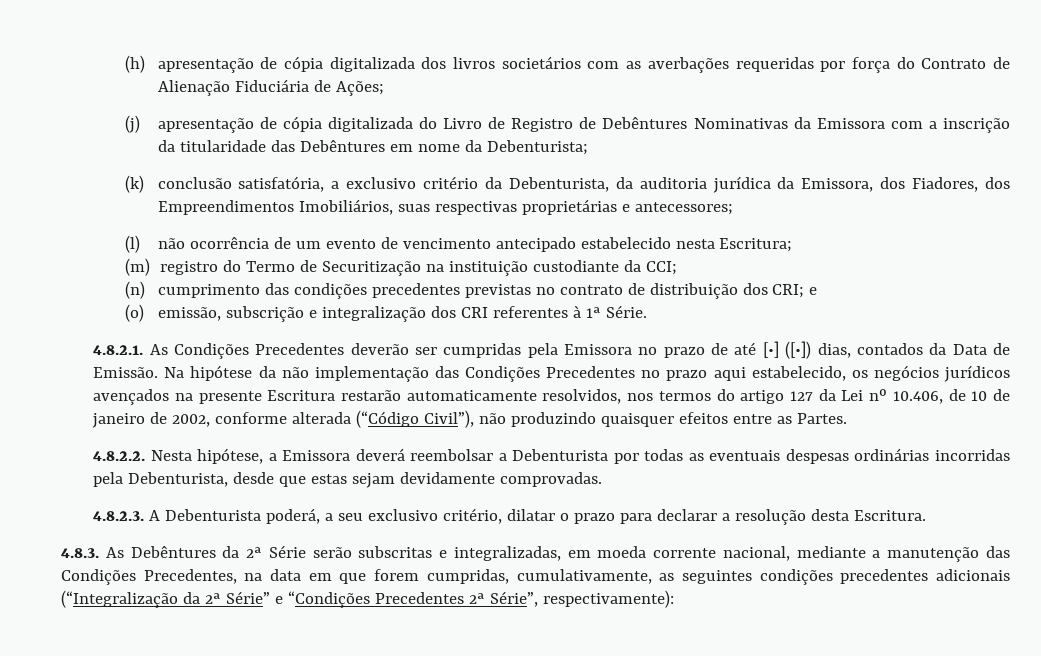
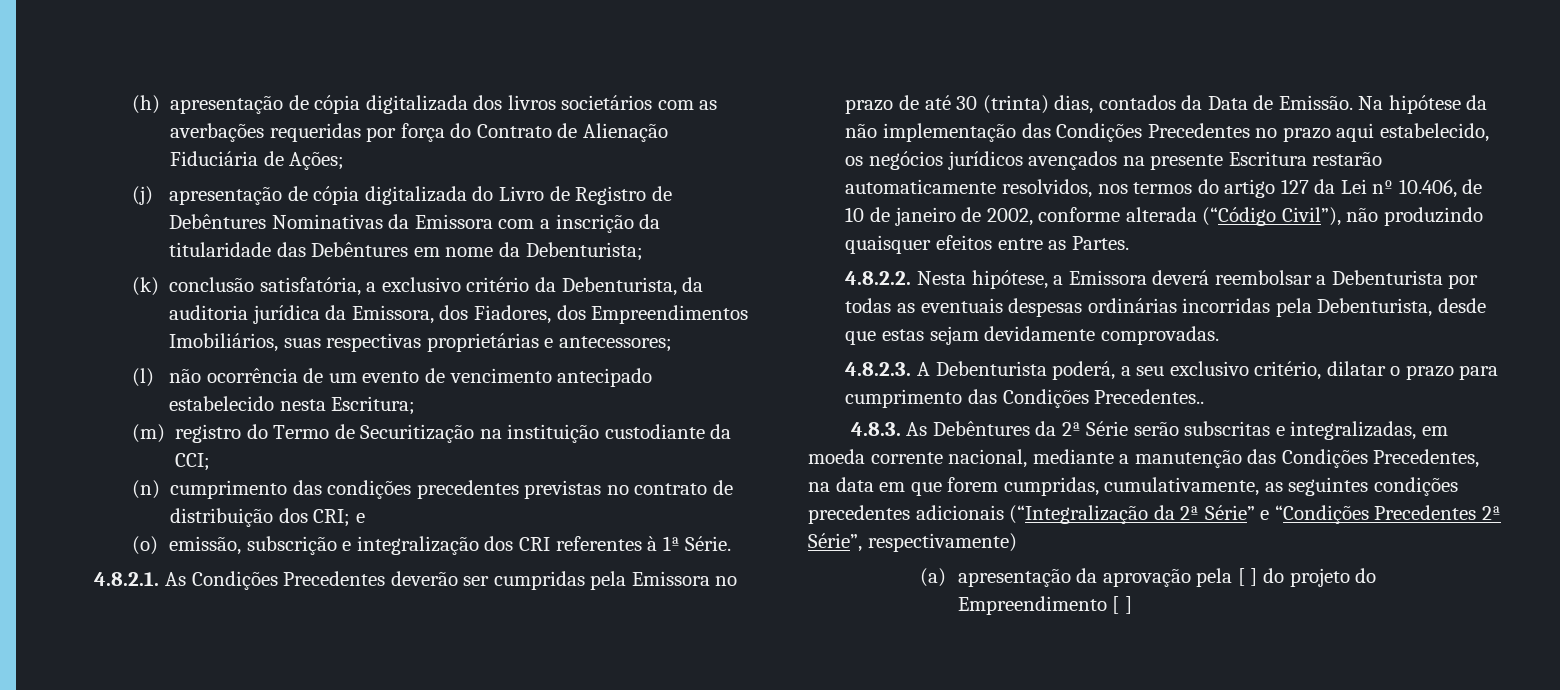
- 4.8.2.1. As Condições Precedentes deverão ser cumpridas pela Emissora no prazo de até [•] ([•]) dias, contados da Data de Emissão.
+ 4.8.2.1. As Condições Precedentes deverão ser cumpridas pela Emissora no prazo de até 30 (trinta) dias, contados da Data de Emissão.
- 4.8.2.3. A Debenturista poderá, a seu exclusivo critério, dilatar o prazo para declarar a resolução desta Escritura.
+ 4.8.2.3. A Debenturista poderá, a seu exclusivo critério, dilatar o prazo para cumprimento das Condições Precedentes..
- 4.8.3. As Debêntures da 2ª Série serão subscritas e integralizadas, em moeda corrente nacional, mediante a manutenção das Condições Precedentes, na data em que forem cumpridas, cumulativamente, as seguintes condições precedentes adicionais (“Integralização da 2ª Série” e “Condições Precedentes 2ª Série”, respectivamente):
+ 4.8.3. As Debêntures da 2ª Série serão subscritas e integralizadas, em moeda corrente nacional, mediante a manutenção das Condições Precedentes, na data em que forem cumpridas, cumulativamente, as seguintes condições precedentes adicionais (“Integralização da 2ª Série” e “Condições Precedentes 2ª Série”, respectivamente)
+ (a) apresentação da aprovação pela [ ] do projeto do Empreendimento [ ]

